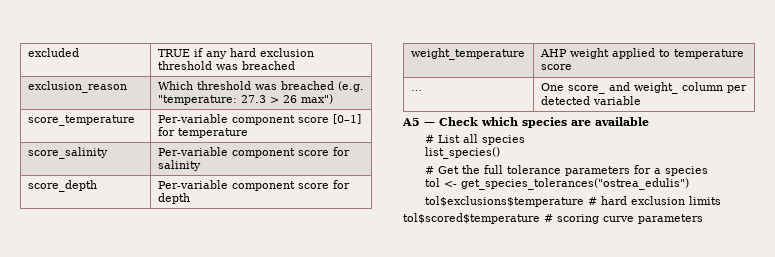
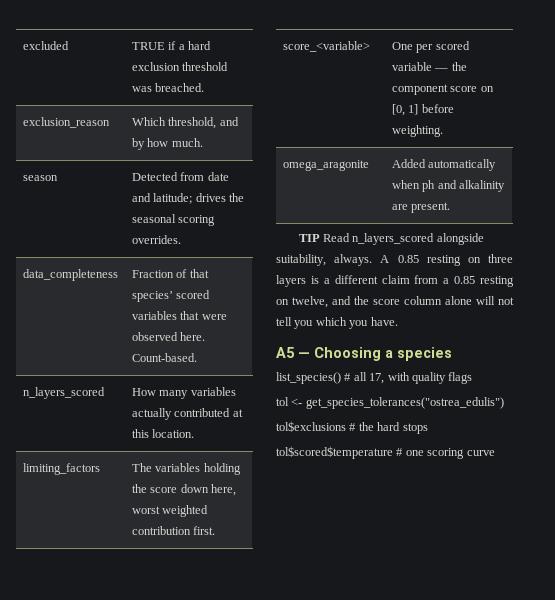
- excluded | TRUE if any hard exclusion threshold was breached
+ excluded | TRUE if a hard exclusion threshold was breached.
- exclusion_reason | Which threshold was breached (e.g. "temperature: 27.3 > 26 max")
- score_temperature | Per-variable component score [0–1] for temperature
- score_salinity | Per-variable component score for salinity
- score_depth | Per-variable component score for depth
- weight_temperature | AHP weight applied to temperature score
- … | One score_ and weight_ column per detected variable
- A5 — Check which species are available
- # List all species
- list_species()
- # Get the full tolerance parameters for a species
+ exclusion_reason | Which threshold, and by how much.
+ season | Detected from date and latitude; drives the seasonal scoring overrides.
+ data_completeness | Fraction of that species’ scored variables that were observed here. Count-based.
+ n_layers_scored | How many variables actually contributed at this location.
+ limiting_factors | The variables holding the score down here, worst weighted contribution first.
+ score_<variable> | One per scored variable — the component score on [0, 1] before weighting.
+ omega_aragonite | Added automatically when ph and alkalinity are present.
+ TIP Read n_layers_scored alongside suitability, always. A 0.85 resting on three layers is a different claim from a 0.85 resting on twelve, and the score column alone will not tell you which you have.
+ A5 — Choosing a species
+ list_species() # all 17, with quality flags
  tol <- get_species_tolerances("ostrea_edulis")
- tol$exclusions$temperature # hard exclusion limits
+ tol$exclusions # the hard stops
- tol$scored$temperature # scoring curve parameters
+ tol$scored$temperature # one scoring curve

